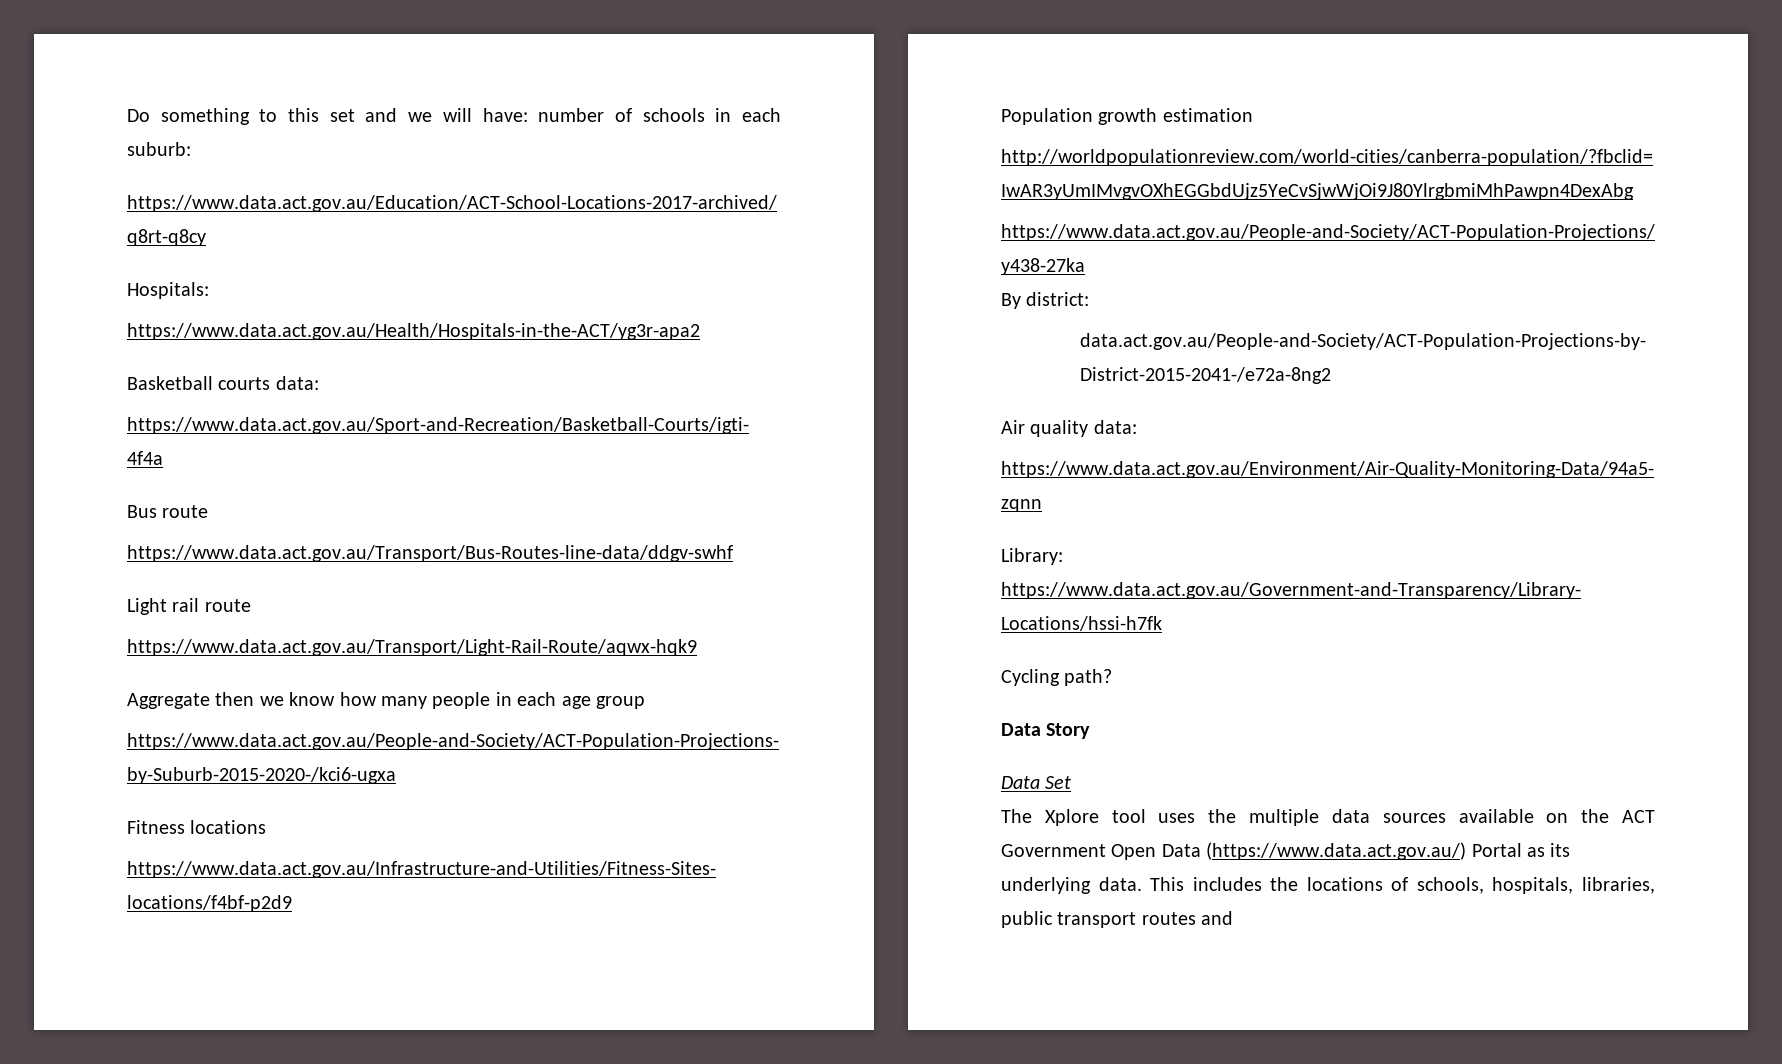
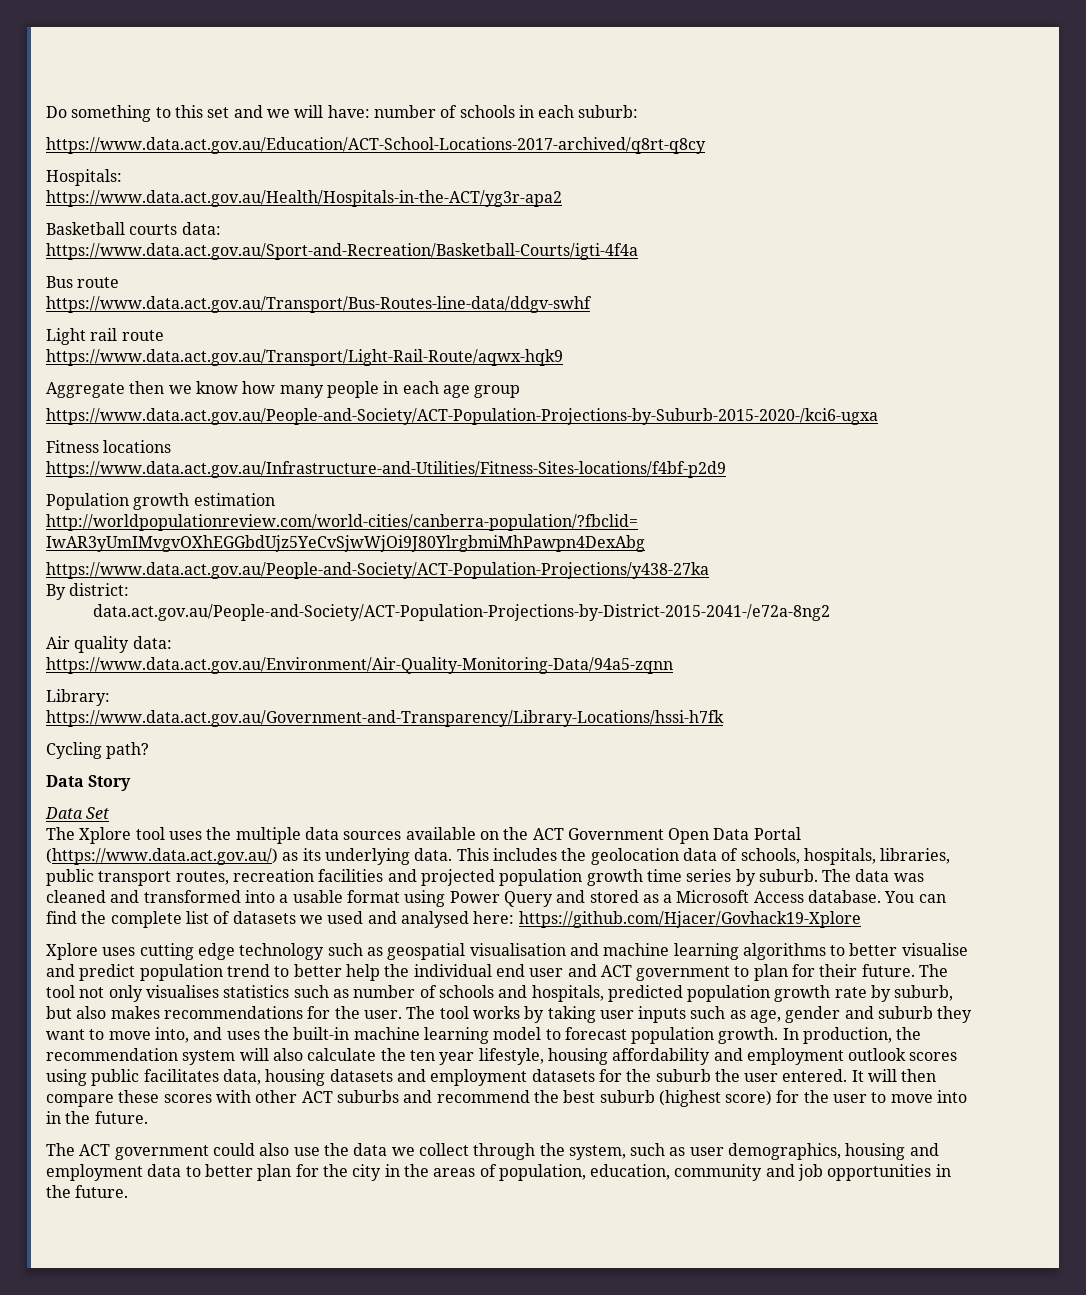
- The Xplore tool uses the multiple data sources available on the ACT Government Open Data (https://www.data.act.gov.au/) Portal as its underlying data.
+ The Xplore tool uses the multiple data sources available on the ACT Government Open Data Portal (https://www.data.act.gov.au/) as its underlying data.
- This includes the locations of schools, hospitals, libraries, public transport routes and
+ This includes the geolocation data of schools, hospitals, libraries, public transport routes, recreation facilities and projected population growth time series by suburb. The data was cleaned and transformed into a usable format using Power Query and stored as a Microsoft Access database. You can find the complete list of datasets we used and analysed here: https://github.com/Hjacer/Govhack19-Xplore
+ Xplore uses cutting edge technology such as geospatial visualisation and machine learning algorithms to better visualise and predict population trend to better help the individual end user and ACT government to plan for their future. The tool not only visualises statistics such as number of schools and hospitals, predicted population growth rate by suburb, but also makes recommendations for the user. The tool works by taking user inputs such as age, gender and suburb they want to move into, and uses the built-in machine learning model to forecast population growth. In production, the recommendation system will also calculate the ten year lifestyle, housing affordability and employment outlook scores using public facilitates data, housing datasets and employment datasets for the suburb the user entered. It will then compare these scores with other ACT suburbs and recommend the best suburb (highest score) for the user to move into in the future.
+ The ACT government could also use the data we collect through the system, such as user demographics, housing and employment data to better plan for the city in the areas of population, education, community and job opportunities in the future.

